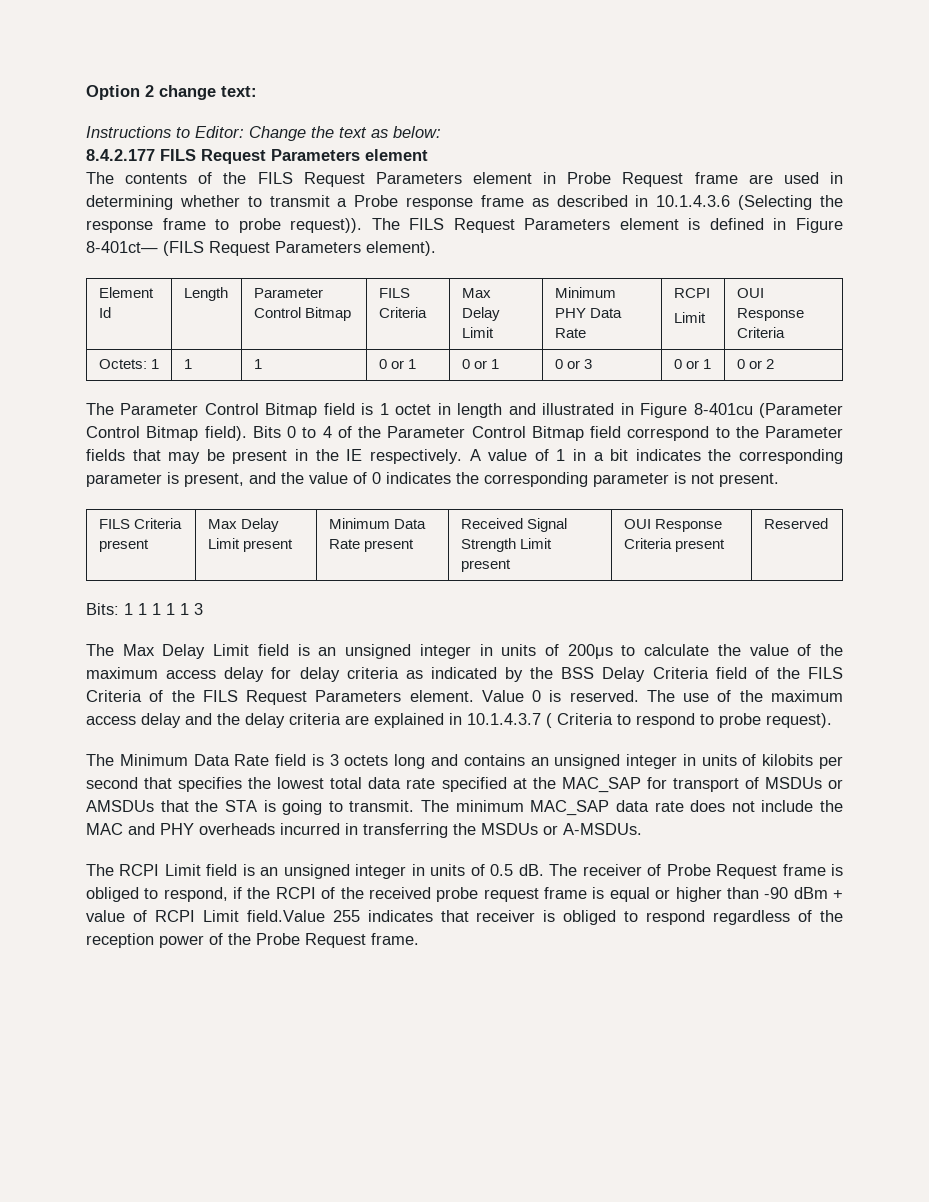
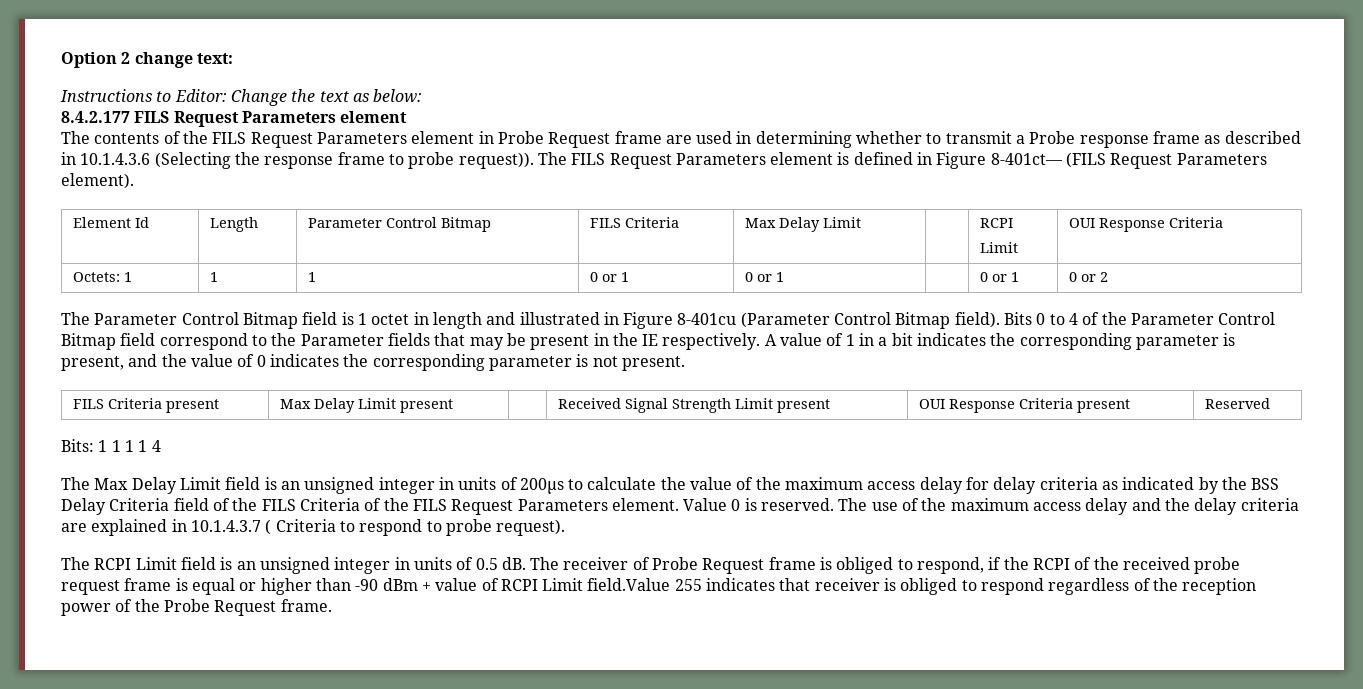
- Element Id | Length | Parameter Control Bitmap | FILS Criteria | Max Delay Limit | Minimum PHY Data Rate | RCPI
+ Element Id | Length | Parameter Control Bitmap | FILS Criteria | Max Delay Limit | | RCPI
- Octets: 1 | 1 | 1 | 0 or 1 | 0 or 1 | 0 or 3 | 0 or 1 | 0 or 2
+ Octets: 1 | 1 | 1 | 0 or 1 | 0 or 1 | | 0 or 1 | 0 or 2
- FILS Criteria present | Max Delay Limit present | Minimum Data Rate present | Received Signal Strength Limit present | OUI Response Criteria present | Reserved
+ FILS Criteria present | Max Delay Limit present | | Received Signal Strength Limit present | OUI Response Criteria present | Reserved
- Bits: 1 1 1 1 1 3
+ Bits: 1 1 1 1 4
- The Minimum Data Rate field is 3 octets long and contains an unsigned integer in units of kilobits per second that specifies the lowest total data rate specified at the MAC_SAP for transport of MSDUs or AMSDUs that the STA is going to transmit. The minimum MAC_SAP data rate does not include the MAC and PHY overheads incurred in transferring the MSDUs or A-MSDUs.

